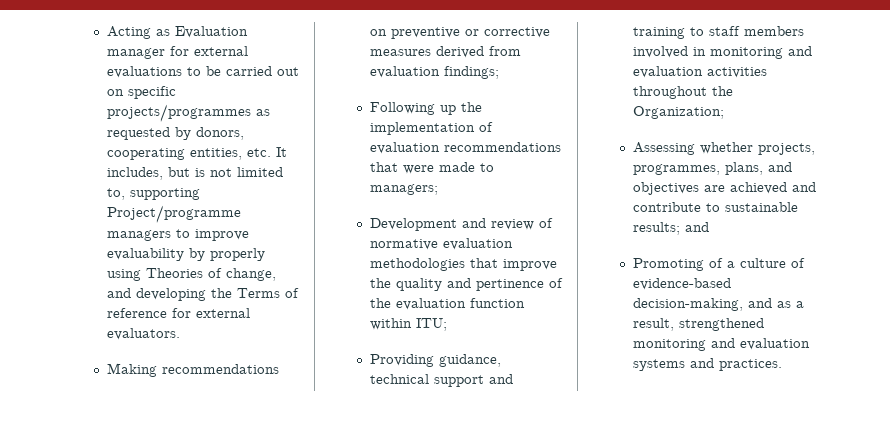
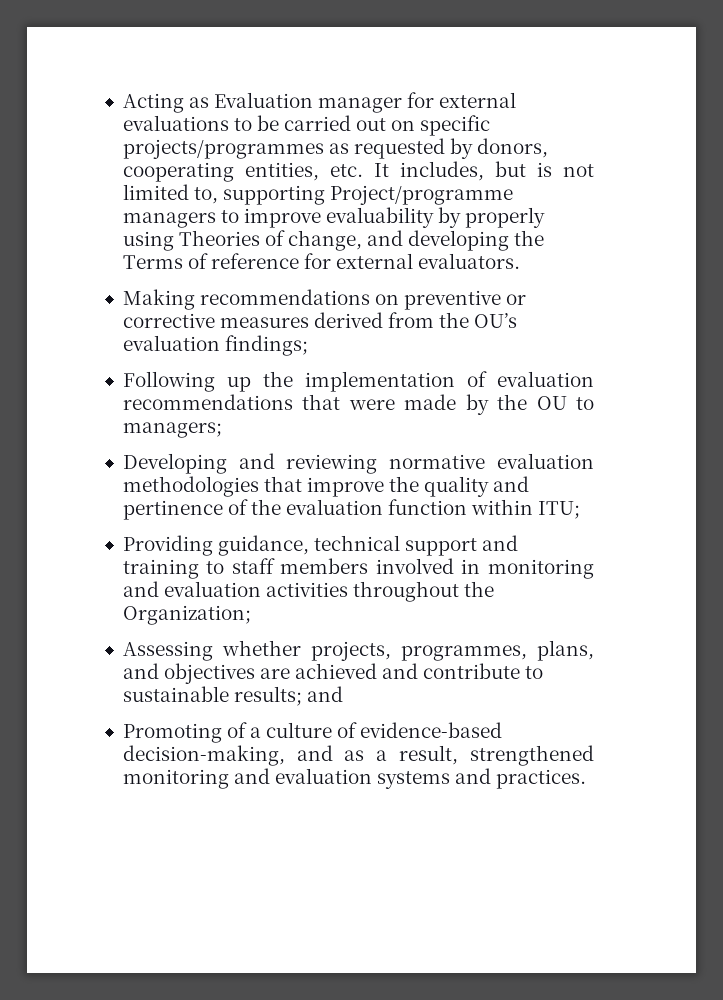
- Making recommendations on preventive or corrective measures derived from evaluation findings;
+ Making recommendations on preventive or corrective measures derived from the OU’s evaluation findings;
- Following up the implementation of evaluation recommendations that were made to managers;
+ Following up the implementation of evaluation recommendations that were made by the OU to managers;
- Development and review of normative evaluation methodologies that improve the quality and pertinence of the evaluation function within ITU;
+ Developing and reviewing normative evaluation methodologies that improve the quality and pertinence of the evaluation function within ITU;

